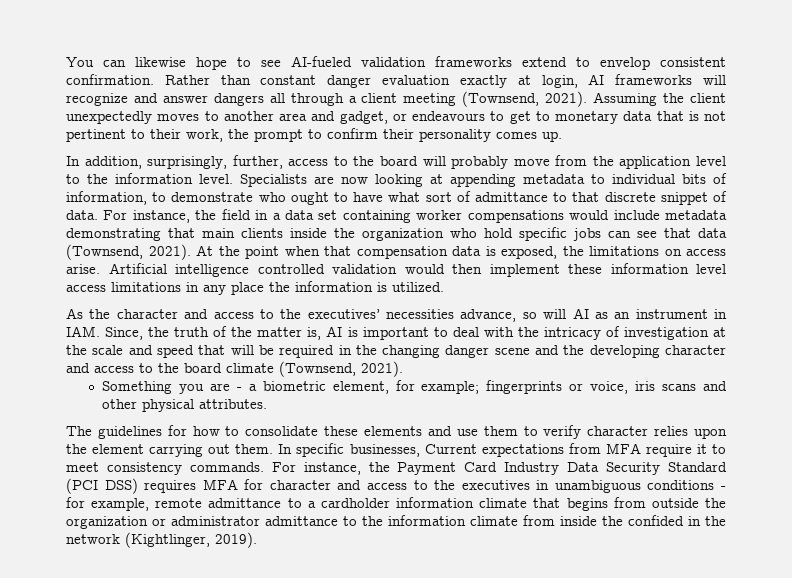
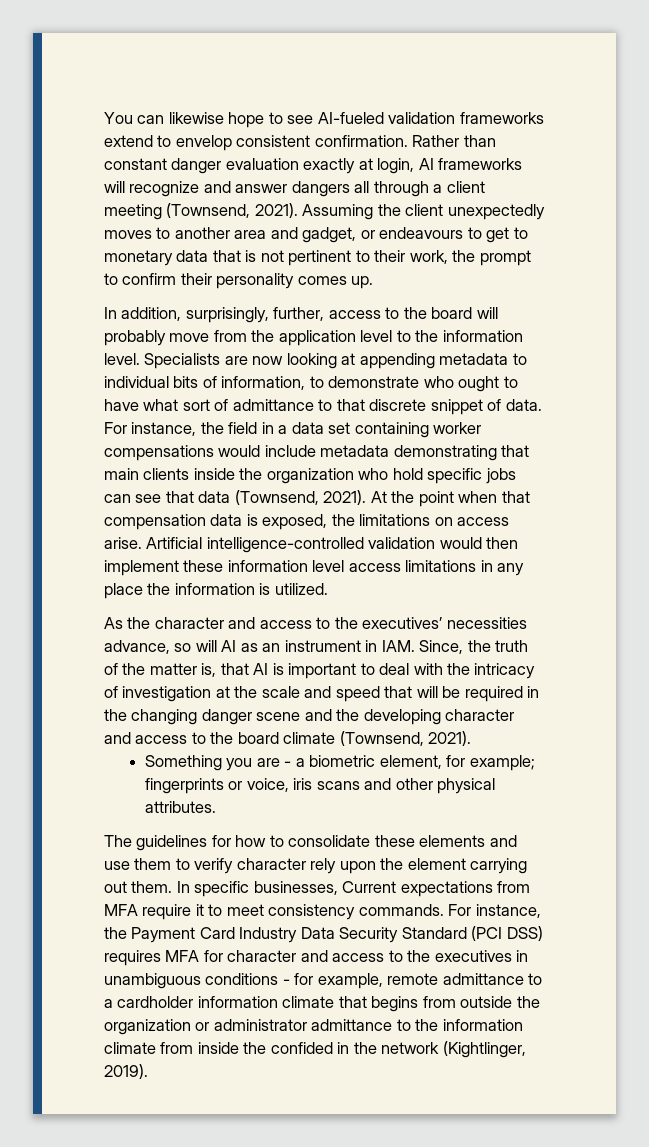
- Artificial intelligence controlled validation would then implement these information level access limitations in any place the information is utilized.
+ Artificial intelligence-controlled validation would then implement these information level access limitations in any place the information is utilized.
- As the character and access to the executives’ necessities advance, so will AI as an instrument in IAM. Since, the truth of the matter is, AI is important to deal with the intricacy of investigation at the scale and speed that will be required in the changing danger scene and the developing character and access to the board climate (Townsend, 2021).
+ As the character and access to the executives’ necessities advance, so will AI as an instrument in IAM. Since, the truth of the matter is, that AI is important to deal with the intricacy of investigation at the scale and speed that will be required in the changing danger scene and the developing character and access to the board climate (Townsend, 2021).
- The guidelines for how to consolidate these elements and use them to verify character relies upon the element carrying out them.
+ The guidelines for how to consolidate these elements and use them to verify character rely upon the element carrying out them.

